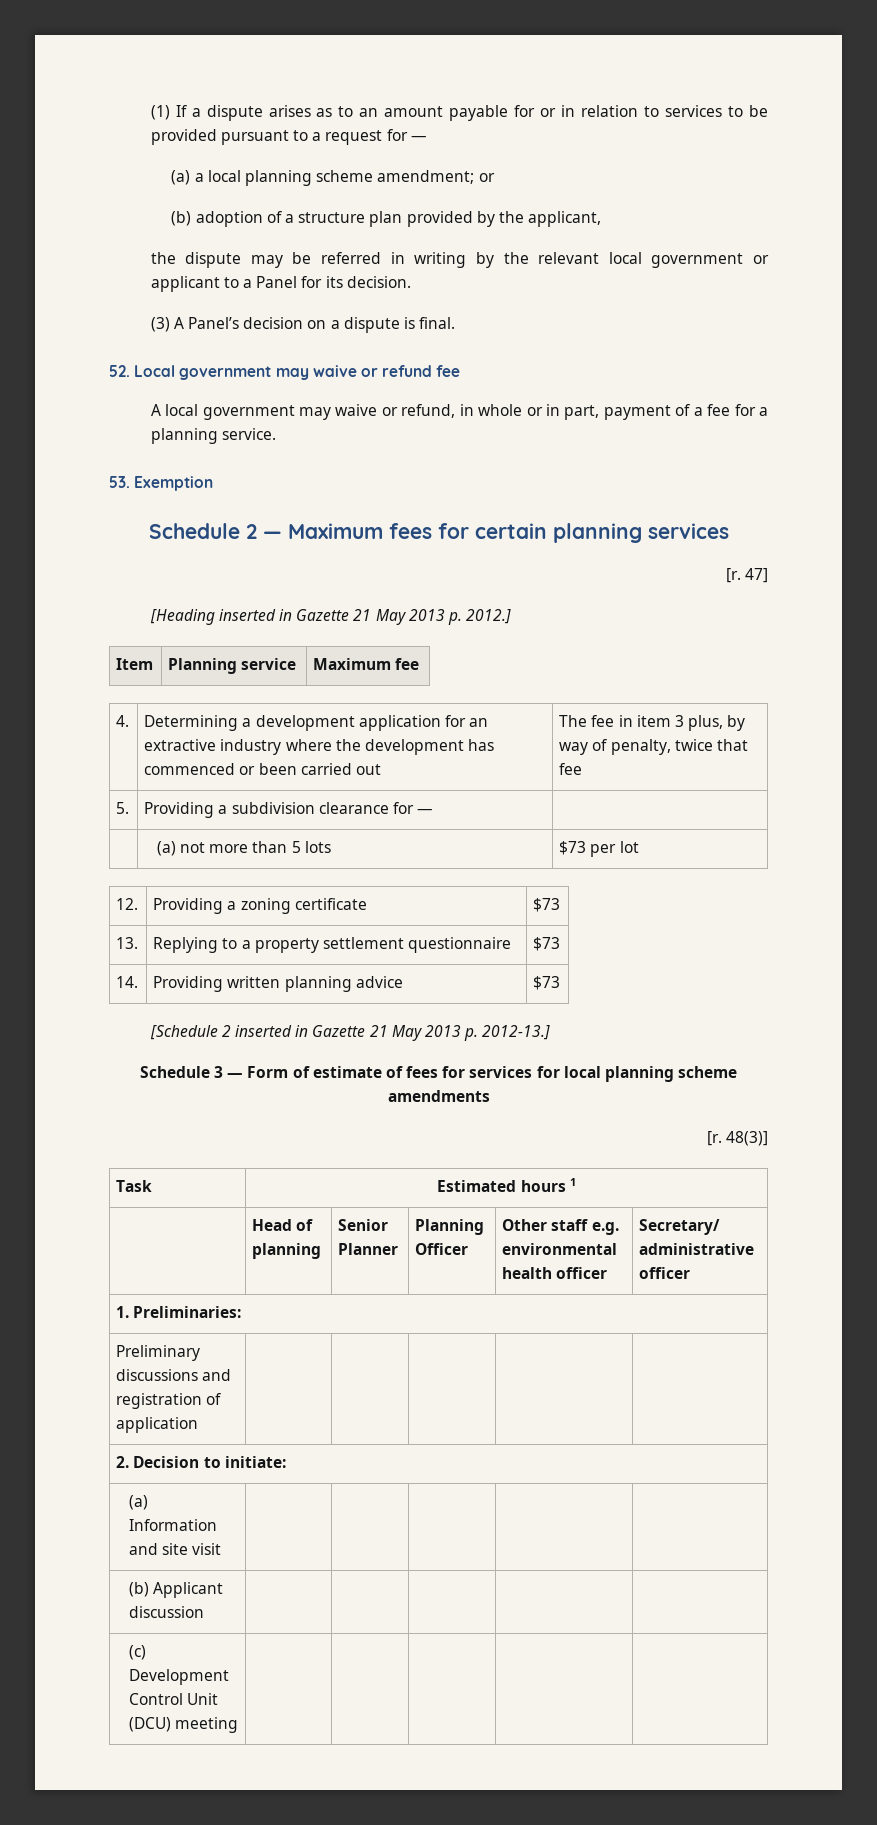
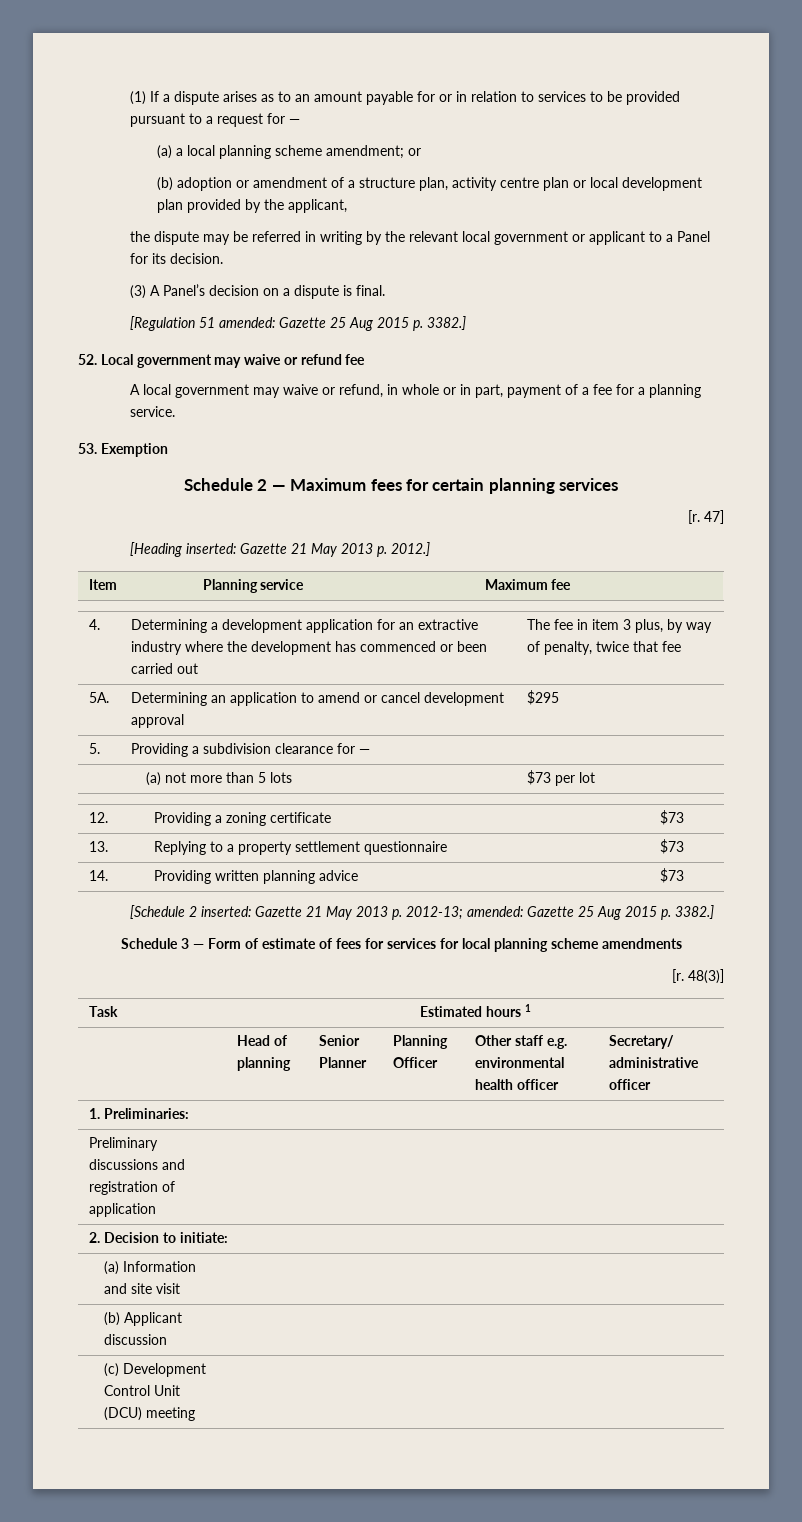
- (b) adoption of a structure plan provided by the applicant,
+ (b) adoption or amendment of a structure plan, activity centre plan or local development plan provided by the applicant,
+ [Regulation 51 amended: Gazette 25 Aug 2015 p. 3382.]
- [Heading inserted in Gazette 21 May 2013 p. 2012.]
+ [Heading inserted: Gazette 21 May 2013 p. 2012.]
+ 5A. | Determining an application to amend or cancel development approval | $295
- [Schedule 2 inserted in Gazette 21 May 2013 p. 2012-13.]
+ [Schedule 2 inserted: Gazette 21 May 2013 p. 2012-13; amended: Gazette 25 Aug 2015 p. 3382.]

